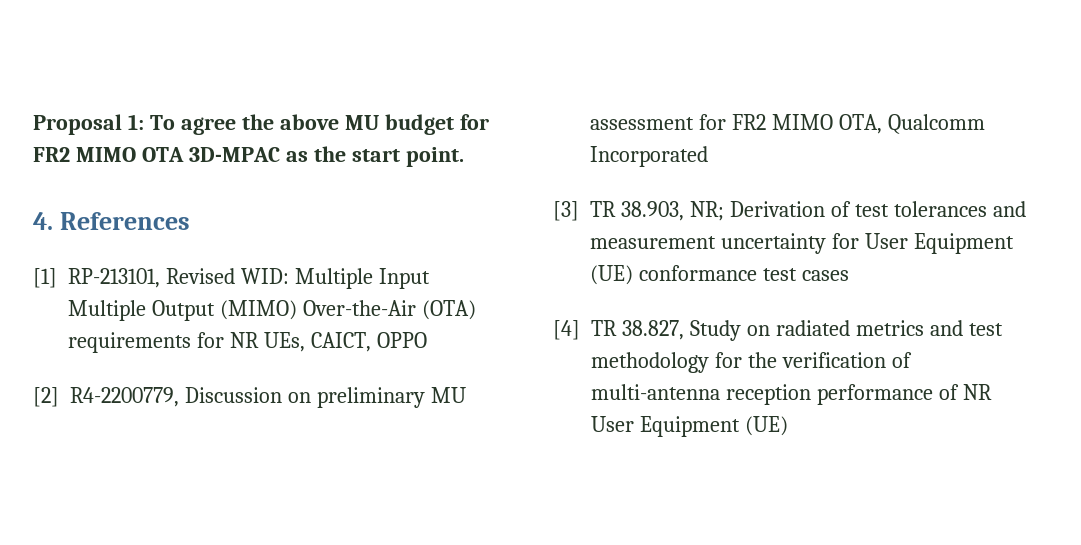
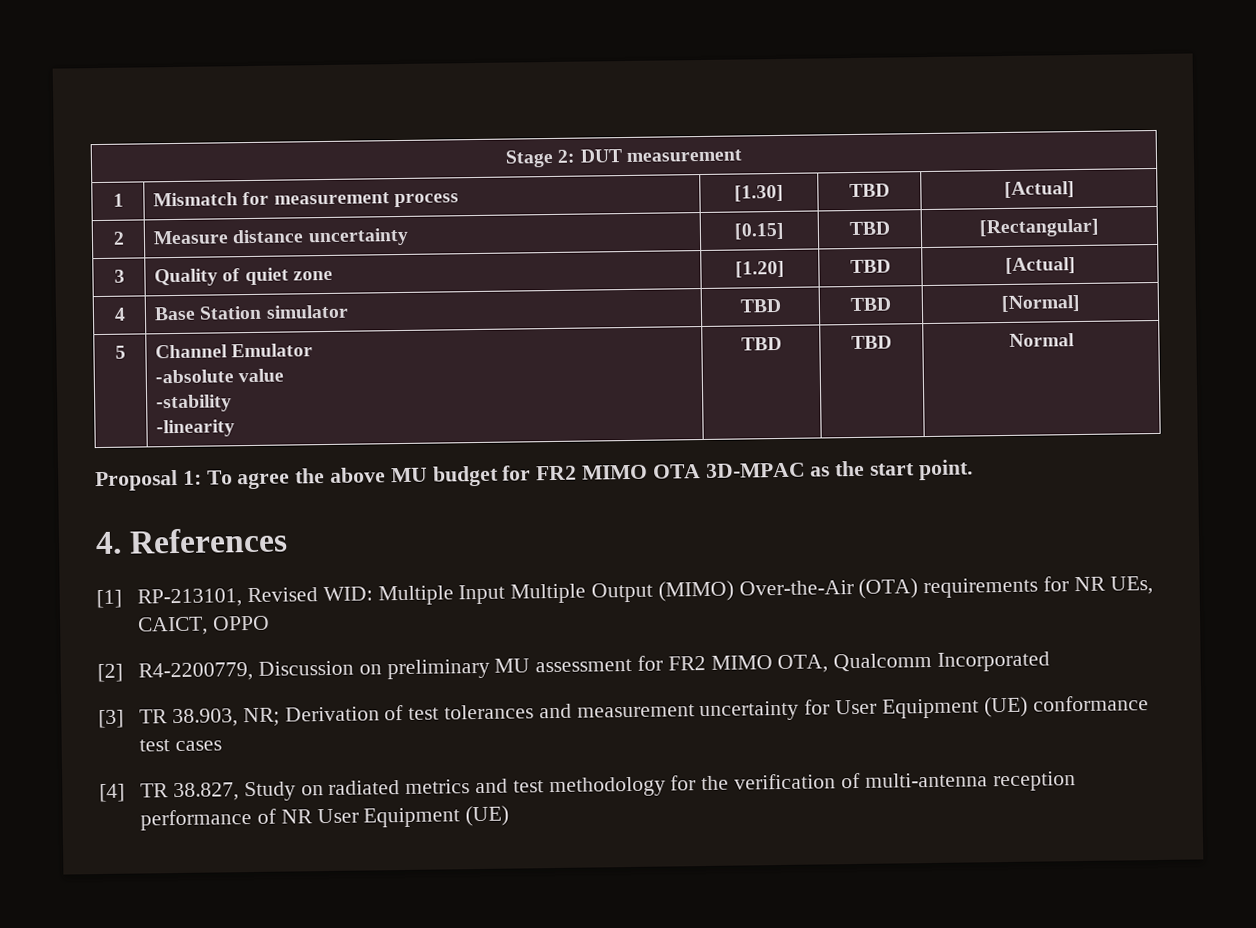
+ Stage 2: DUT measurement
+ 1 | Mismatch for measurement process | [1.30] | TBD | [Actual]
+ 2 | Measure distance uncertainty | [0.15] | TBD | [Rectangular]
+ 3 | Quality of quiet zone | [1.20] | TBD | [Actual]
+ 4 | Base Station simulator | TBD | TBD | [Normal]
+ 5 | Channel Emulator
+ -absolute value
+ -stability
+ -linearity | TBD | TBD | Normal

